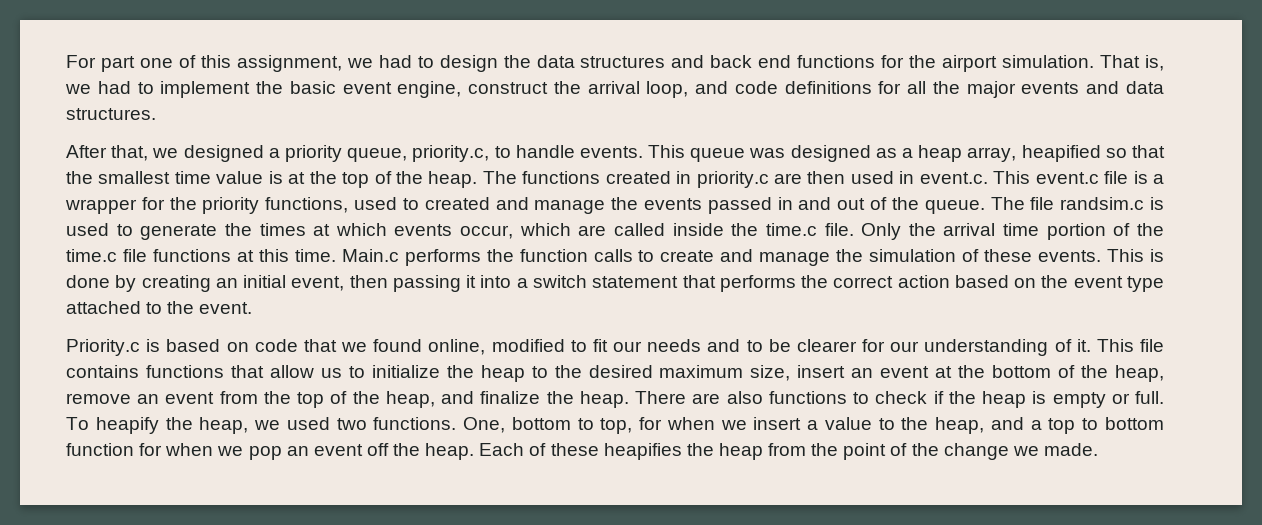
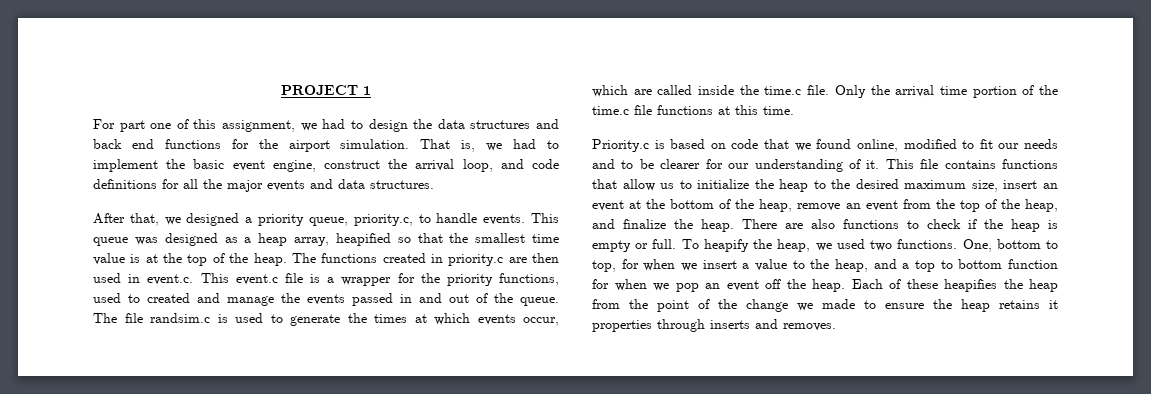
+ PROJECT 1
- Main.c performs the function calls to create and manage the simulation of these events. This is done by creating an initial event, then passing it into a switch statement that performs the correct action based on the event type attached to the event.
- Each of these heapifies the heap from the point of the change we made.
+ Each of these heapifies the heap from the point of the change we made to ensure the heap retains it properties through inserts and removes.

